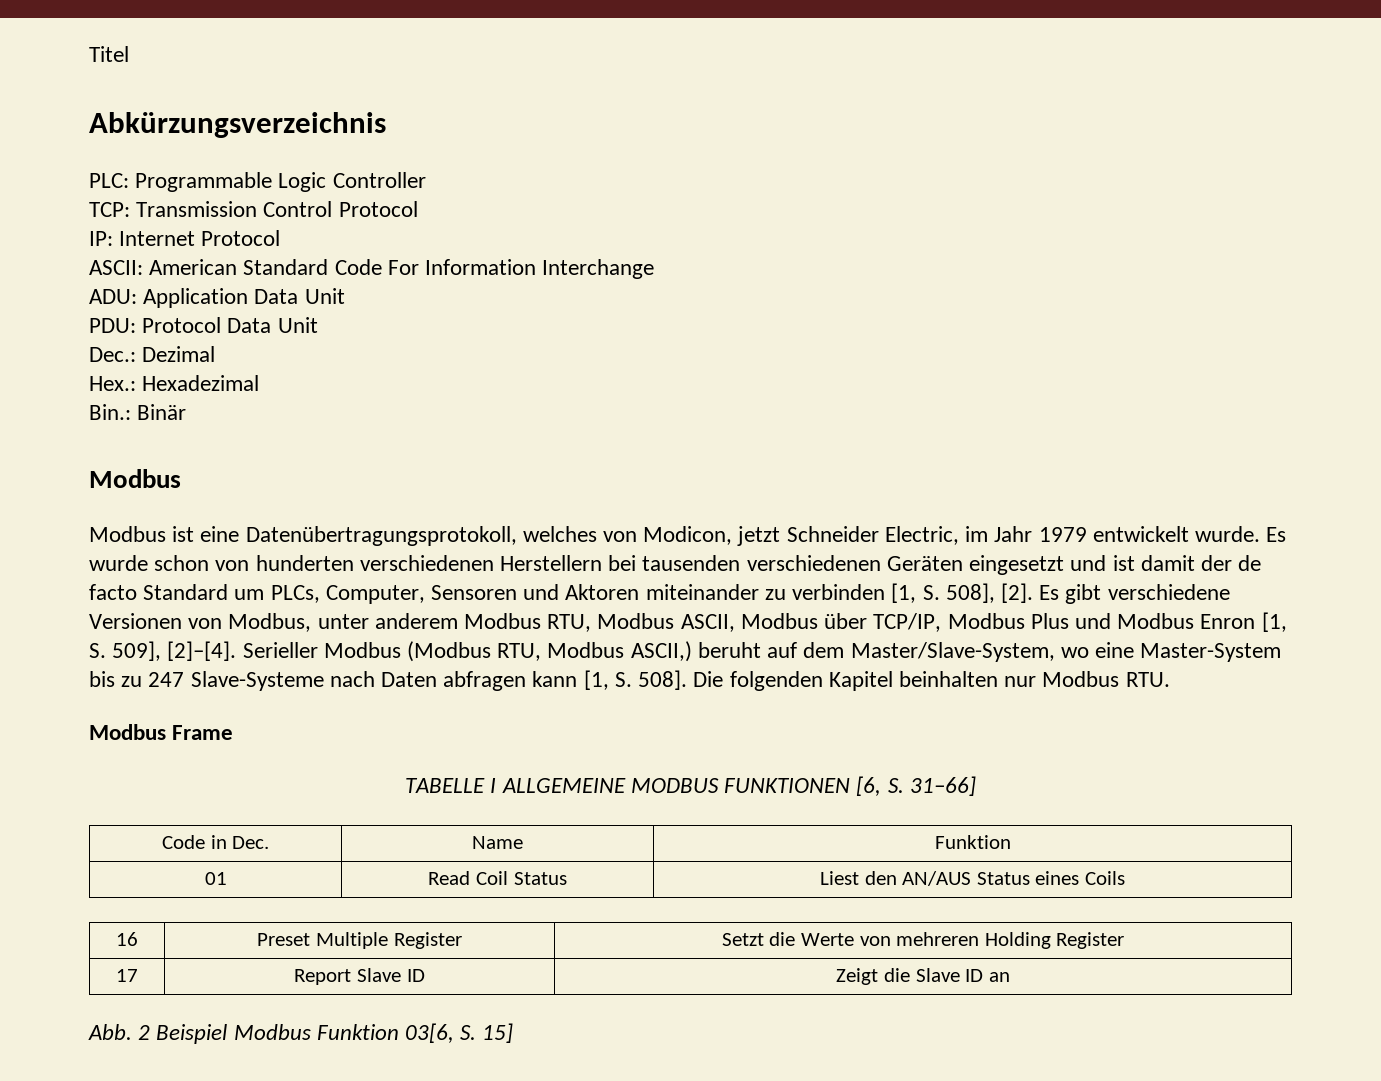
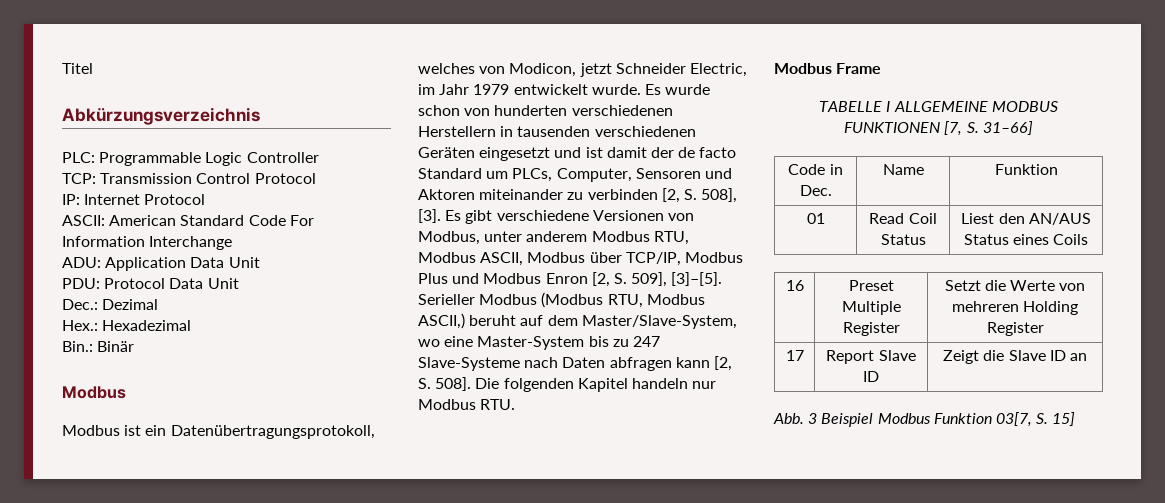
- Modbus ist eine Datenübertragungsprotokoll, welches von Modicon, jetzt Schneider Electric, im Jahr 1979 entwickelt wurde.
+ Modbus ist ein Datenübertragungsprotokoll, welches von Modicon, jetzt Schneider Electric, im Jahr 1979 entwickelt wurde.
- Es wurde schon von hunderten verschiedenen Herstellern bei tausenden verschiedenen Geräten eingesetzt und ist damit der de facto Standard um PLCs, Computer, Sensoren und Aktoren miteinander zu verbinden [1, S. 508], [2].
+ Es wurde schon von hunderten verschiedenen Herstellern in tausenden verschiedenen Geräten eingesetzt und ist damit der de facto Standard um PLCs, Computer, Sensoren und Aktoren miteinander zu verbinden [2, S. 508], [3].
- Es gibt verschiedene Versionen von Modbus, unter anderem Modbus RTU, Modbus ASCII, Modbus über TCP/IP, Modbus Plus und Modbus Enron [1, S. 509], [2]–[4].
+ Es gibt verschiedene Versionen von Modbus, unter anderem Modbus RTU, Modbus ASCII, Modbus über TCP/IP, Modbus Plus und Modbus Enron [2, S. 509], [3]–[5].
- Serieller Modbus (Modbus RTU, Modbus ASCII,) beruht auf dem Master/Slave-System, wo eine Master-System bis zu 247 Slave-Systeme nach Daten abfragen kann [1, S. 508].
+ Serieller Modbus (Modbus RTU, Modbus ASCII,) beruht auf dem Master/Slave-System, wo eine Master-System bis zu 247 Slave-Systeme nach Daten abfragen kann [2, S. 508].
- Die folgenden Kapitel beinhalten nur Modbus RTU.
+ Die folgenden Kapitel handeln nur Modbus RTU.
- TABELLE I ALLGEMEINE MODBUS FUNKTIONEN [6, S. 31–66]
+ TABELLE I ALLGEMEINE MODBUS FUNKTIONEN [7, S. 31–66]
- Abb. 2 Beispiel Modbus Funktion 03[6, S. 15]
+ Abb. 3 Beispiel Modbus Funktion 03[7, S. 15]

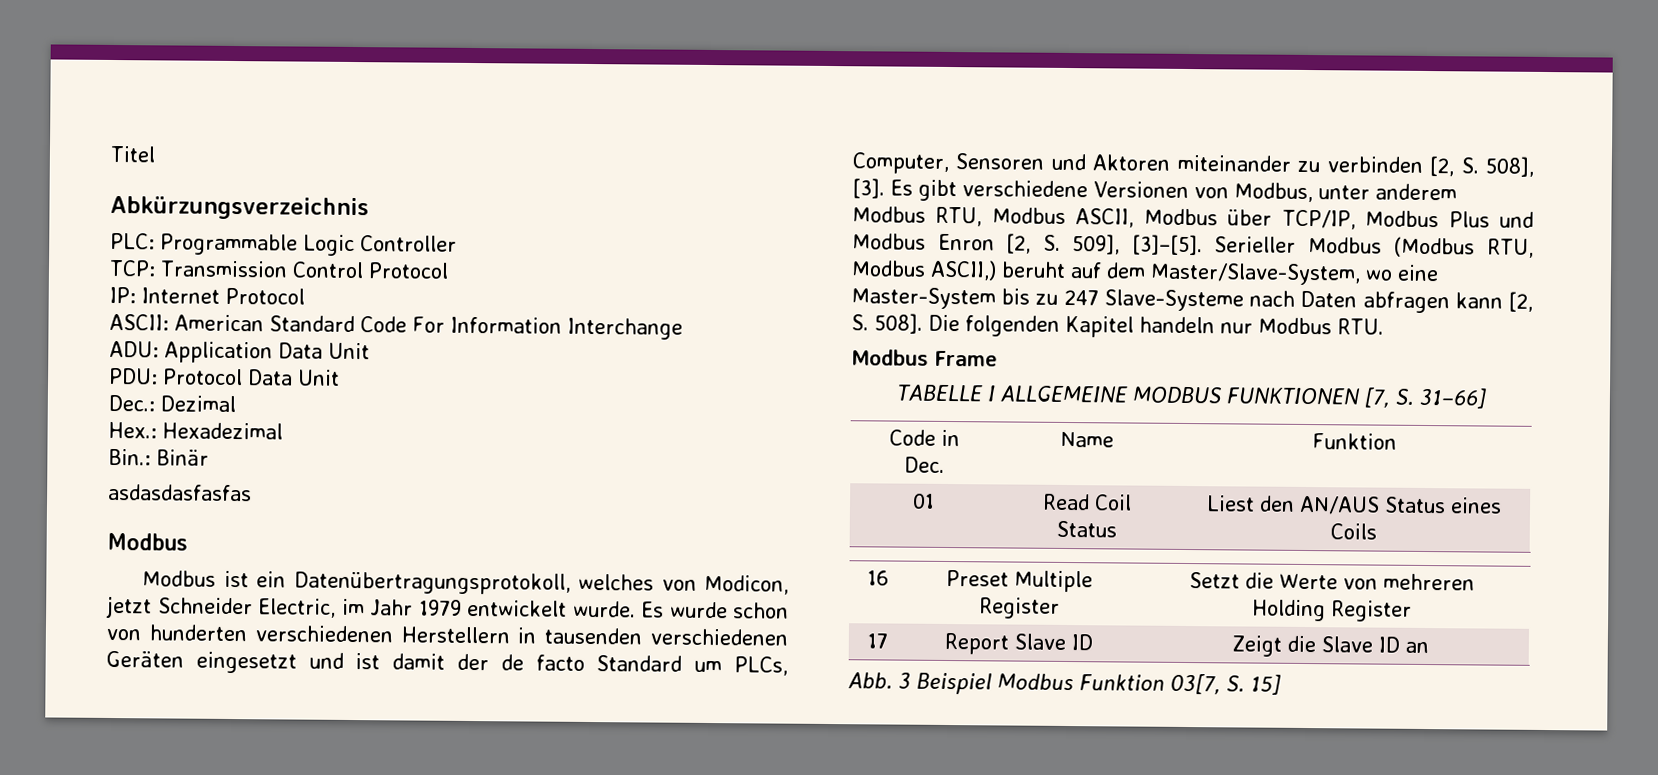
+ asdasdasfasfas

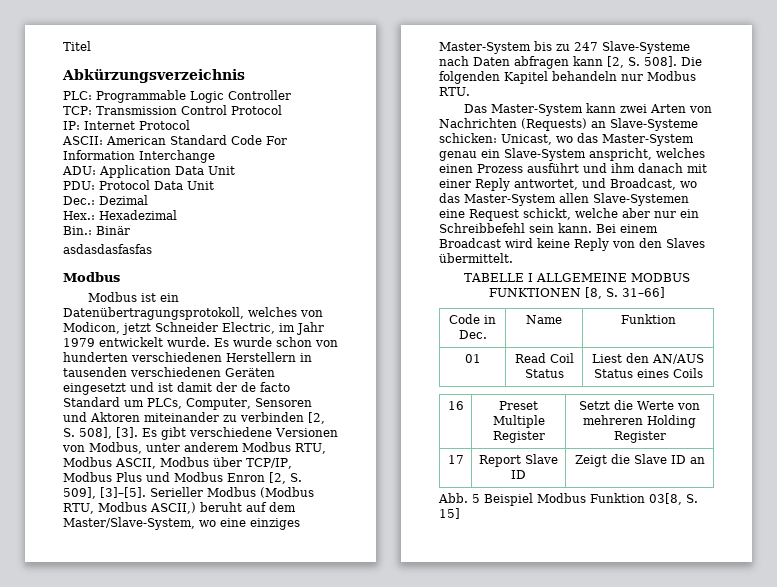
- Serieller Modbus (Modbus RTU, Modbus ASCII,) beruht auf dem Master/Slave-System, wo eine Master-System bis zu 247 Slave-Systeme nach Daten abfragen kann [2, S. 508].
+ Serieller Modbus (Modbus RTU, Modbus ASCII,) beruht auf dem Master/Slave-System, wo eine einziges Master-System bis zu 247 Slave-Systeme nach Daten abfragen kann [2, S. 508].
- Die folgenden Kapitel handeln nur Modbus RTU.
+ Die folgenden Kapitel behandeln nur Modbus RTU.
- Modbus Frame
+ Das Master-System kann zwei Arten von Nachrichten (Requests) an Slave-Systeme schicken: Unicast, wo das Master-System genau ein Slave-System anspricht, welches einen Prozess ausführt und ihm danach mit einer Reply antwortet, und Broadcast, wo das Master-System allen Slave-Systemen eine Request schickt, welche aber nur ein Schreibbefehl sein kann. Bei einem Broadcast wird keine Reply von den Slaves übermittelt.
- TABELLE I ALLGEMEINE MODBUS FUNKTIONEN [7, S. 31–66]
+ TABELLE I ALLGEMEINE MODBUS FUNKTIONEN [8, S. 31–66]
- Abb. 3 Beispiel Modbus Funktion 03[7, S. 15]
+ Abb. 5 Beispiel Modbus Funktion 03[8, S. 15]

